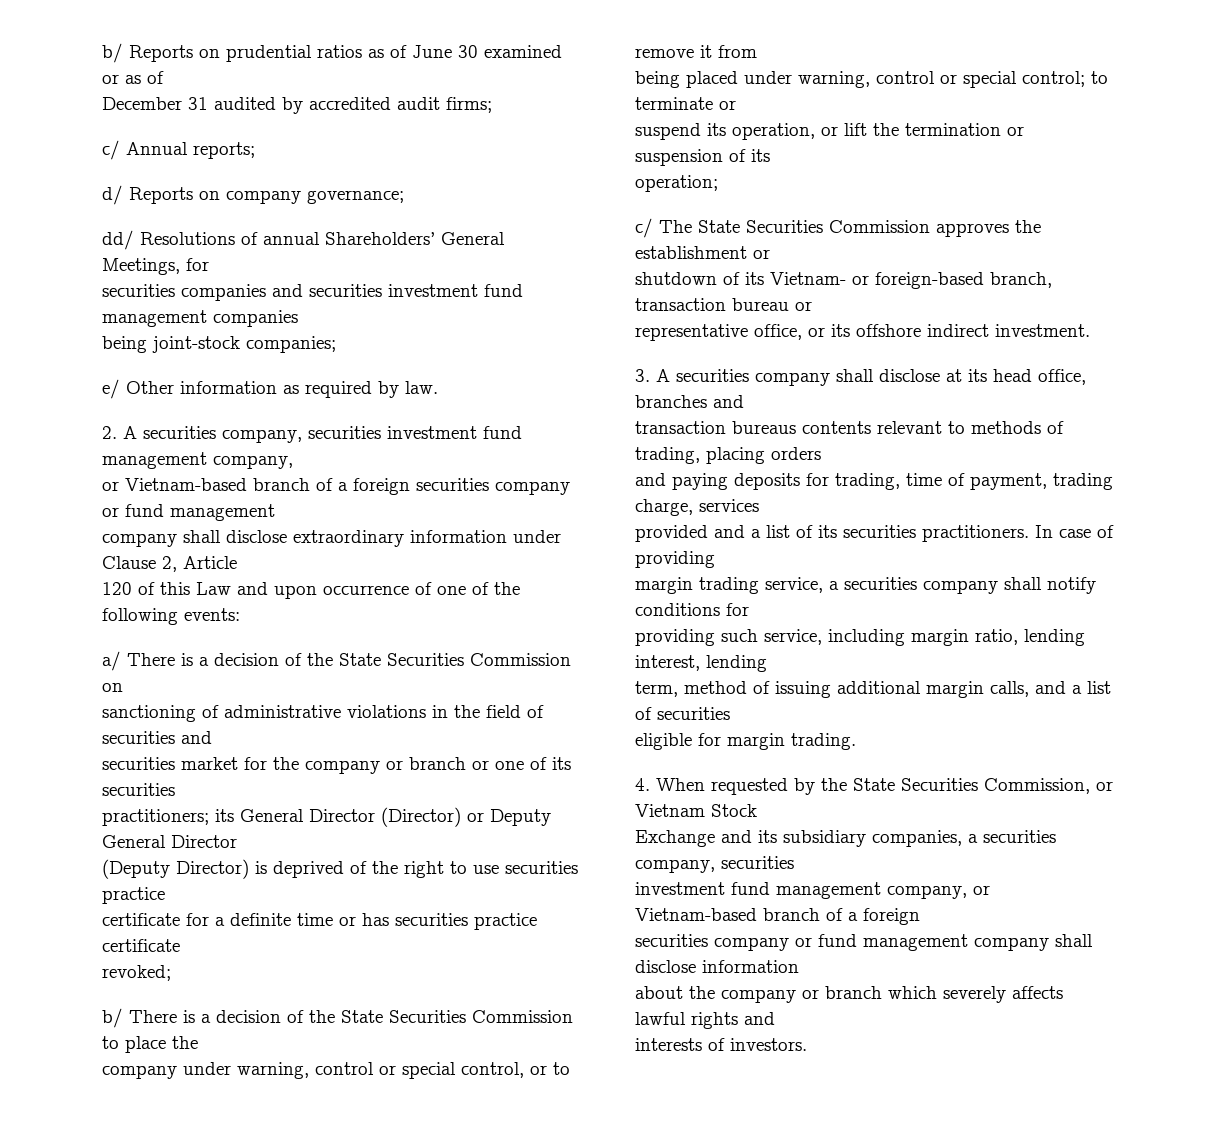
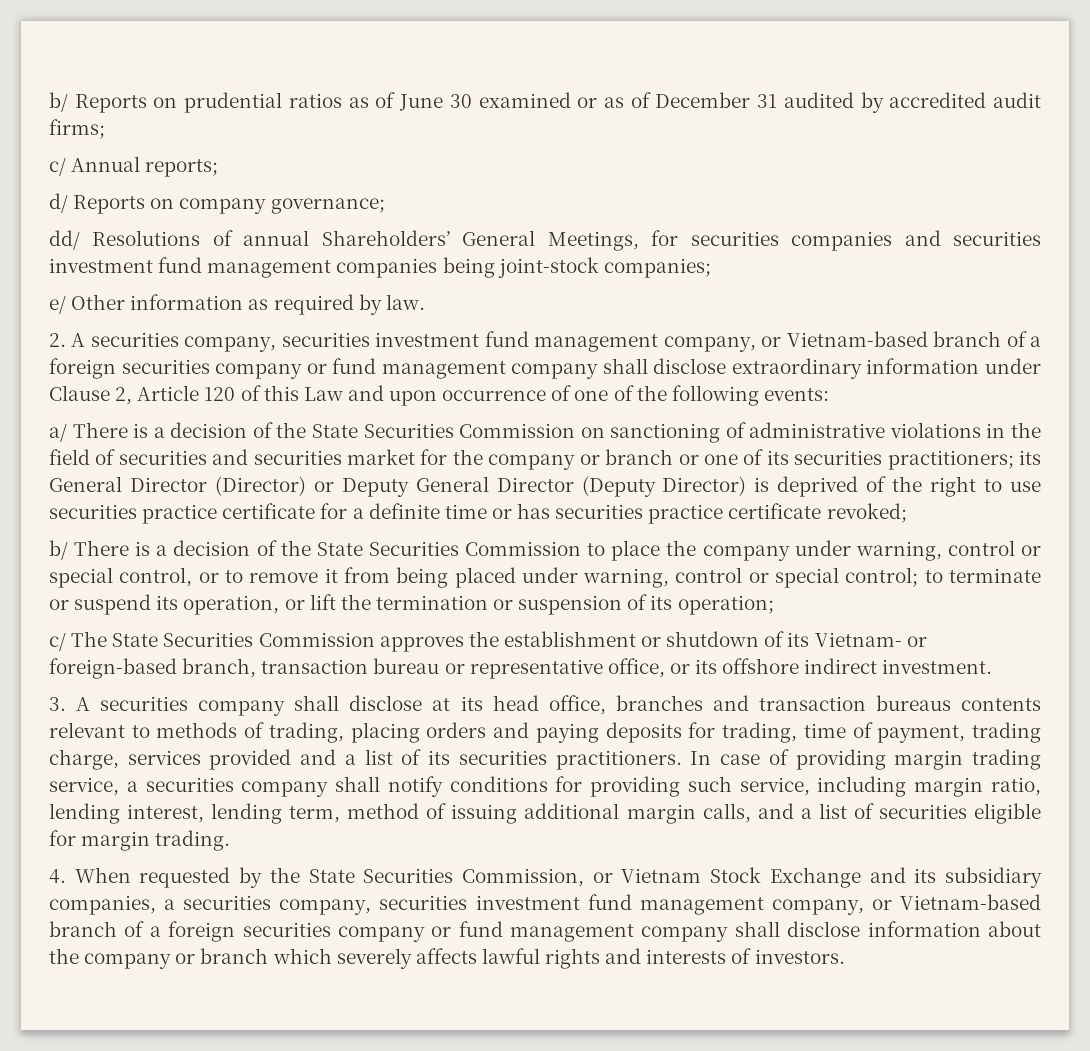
- b/ Reports on prudential ratios as of June 30 examined or as of
- December 31 audited by accredited audit firms;
+ b/ Reports on prudential ratios as of June 30 examined or as of December 31 audited by accredited audit firms;
- dd/ Resolutions of annual Shareholders’ General Meetings, for
- securities companies and securities investment fund management companies
- being joint-stock companies;
+ dd/ Resolutions of annual Shareholders’ General Meetings, for securities companies and securities investment fund management companies being joint-stock companies;
- 2. A securities company, securities investment fund management company,
- or Vietnam-based branch of a foreign securities company or fund management
- company shall disclose extraordinary information under Clause 2, Article
- 120 of this Law and upon occurrence of one of the following events:
+ 2. A securities company, securities investment fund management company, or Vietnam-based branch of a foreign securities company or fund management company shall disclose extraordinary information under Clause 2, Article 120 of this Law and upon occurrence of one of the following events:
- a/ There is a decision of the State Securities Commission on
- sanctioning of administrative violations in the field of securities and
- securities market for the company or branch or one of its securities
- practitioners;
+ a/ There is a decision of the State Securities Commission on sanctioning of administrative violations in the field of securities and securities market for the company or branch or one of its securities practitioners;
- its General Director (Director) or Deputy General Director
- (Deputy Director) is deprived of the right to use securities practice
- certificate for a definite time or has securities practice certificate
- revoked;
+ its General Director (Director) or Deputy General Director (Deputy Director) is deprived of the right to use securities practice certificate for a definite time or has securities practice certificate revoked;
- b/ There is a decision of the State Securities Commission to place the
- company under warning, control or special control, or to remove it from
- being placed under warning, control or special control; to terminate or
- suspend its operation, or lift the termination or suspension of its
- operation;
+ b/ There is a decision of the State Securities Commission to place the company under warning, control or special control, or to remove it from being placed under warning, control or special control; to terminate or suspend its operation, or lift the termination or suspension of its operation;
- c/ The State Securities Commission approves the establishment or
- shutdown of its Vietnam- or foreign-based branch, transaction bureau or
- representative office, or its offshore indirect investment.
+ c/ The State Securities Commission approves the establishment or shutdown of its Vietnam- or foreign-based branch, transaction bureau or representative office, or its offshore indirect investment.
- 3. A securities company shall disclose at its head office, branches and
- transaction bureaus contents relevant to methods of trading, placing orders
- and paying deposits for trading, time of payment, trading charge, services
- provided and a list of its securities practitioners.
+ 3. A securities company shall disclose at its head office, branches and transaction bureaus contents relevant to methods of trading, placing orders and paying deposits for trading, time of payment, trading charge, services provided and a list of its securities practitioners.
- In case of providing
- margin trading service, a securities company shall notify conditions for
- providing such service, including margin ratio, lending interest, lending
- term, method of issuing additional margin calls, and a list of securities
- eligible for margin trading.
+ In case of providing margin trading service, a securities company shall notify conditions for providing such service, including margin ratio, lending interest, lending term, method of issuing additional margin calls, and a list of securities eligible for margin trading.
- 4. When requested by the State Securities Commission, or Vietnam Stock
- Exchange and its subsidiary companies, a securities company, securities
- investment fund management company, or Vietnam-based branch of a foreign
- securities company or fund management company shall disclose information
- about the company or branch which severely affects lawful rights and
- interests of investors.
+ 4. When requested by the State Securities Commission, or Vietnam Stock Exchange and its subsidiary companies, a securities company, securities investment fund management company, or Vietnam-based branch of a foreign securities company or fund management company shall disclose information about the company or branch which severely affects lawful rights and interests of investors.

